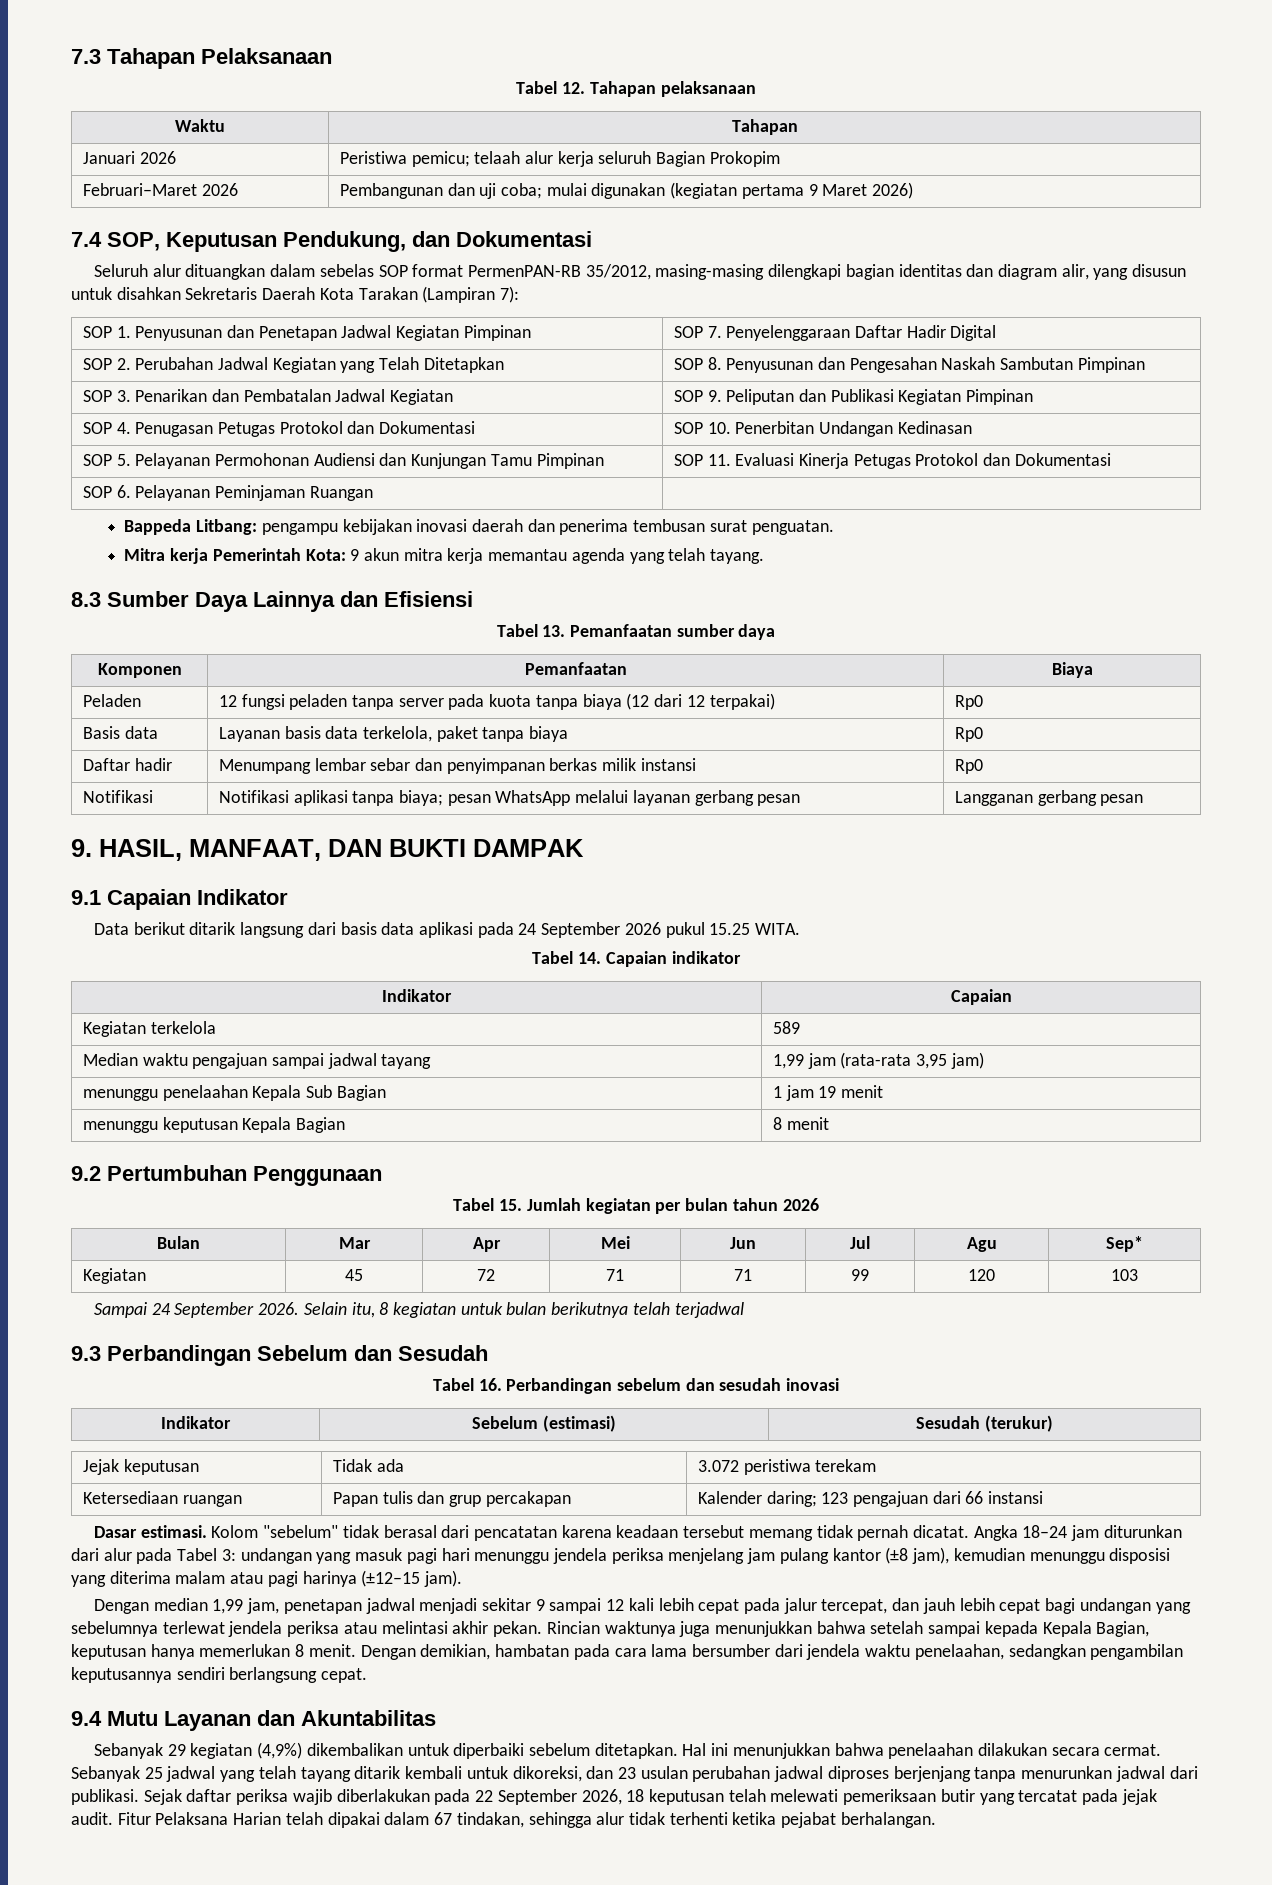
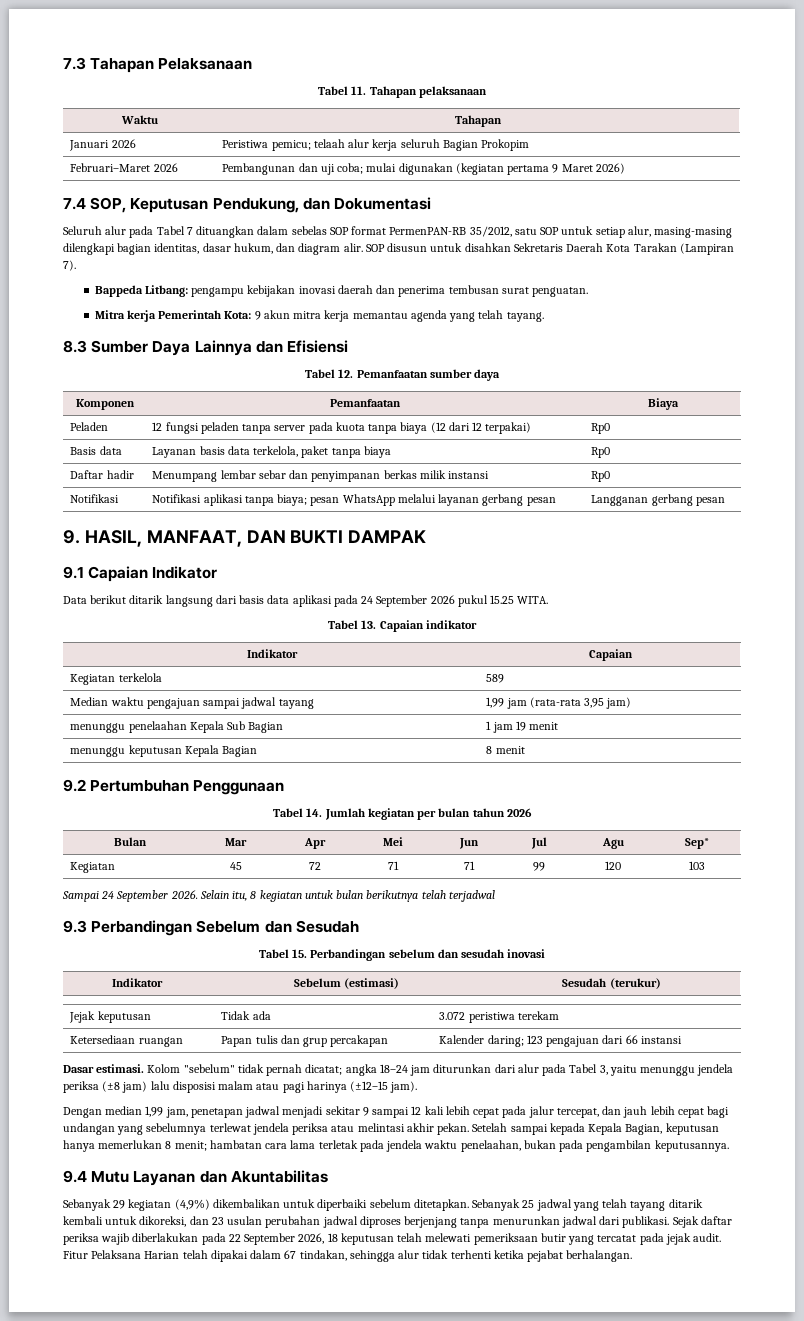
- Tabel 12. Tahapan pelaksanaan
+ Tabel 11. Tahapan pelaksanaan
- Seluruh alur dituangkan dalam sebelas SOP format PermenPAN-RB 35/2012, masing-masing dilengkapi bagian identitas dan diagram alir, yang disusun untuk disahkan Sekretaris Daerah Kota Tarakan (Lampiran 7):
- SOP 1. Penyusunan dan Penetapan Jadwal Kegiatan Pimpinan | SOP 7. Penyelenggaraan Daftar Hadir Digital
- SOP 2. Perubahan Jadwal Kegiatan yang Telah Ditetapkan | SOP 8. Penyusunan dan Pengesahan Naskah Sambutan Pimpinan
- SOP 3. Penarikan dan Pembatalan Jadwal Kegiatan | SOP 9. Peliputan dan Publikasi Kegiatan Pimpinan
- SOP 4. Penugasan Petugas Protokol dan Dokumentasi | SOP 10. Penerbitan Undangan Kedinasan
- SOP 5. Pelayanan Permohonan Audiensi dan Kunjungan Tamu Pimpinan | SOP 11. Evaluasi Kinerja Petugas Protokol dan Dokumentasi
- SOP 6. Pelayanan Peminjaman Ruangan |
+ Seluruh alur pada Tabel 7 dituangkan dalam sebelas SOP format PermenPAN-RB 35/2012, satu SOP untuk setiap alur, masing-masing dilengkapi bagian identitas, dasar hukum, dan diagram alir. SOP disusun untuk disahkan Sekretaris Daerah Kota Tarakan (Lampiran 7).
- Tabel 13. Pemanfaatan sumber daya
+ Tabel 12. Pemanfaatan sumber daya
- Tabel 14. Capaian indikator
+ Tabel 13. Capaian indikator
- Tabel 15. Jumlah kegiatan per bulan tahun 2026
+ Tabel 14. Jumlah kegiatan per bulan tahun 2026
- Tabel 16. Perbandingan sebelum dan sesudah inovasi
+ Tabel 15. Perbandingan sebelum dan sesudah inovasi
- Kolom "sebelum" tidak berasal dari pencatatan karena keadaan tersebut memang tidak pernah dicatat. Angka 18–24 jam diturunkan dari alur pada Tabel 3: undangan yang masuk pagi hari menunggu jendela periksa menjelang jam pulang kantor (±8 jam), kemudian menunggu disposisi yang diterima malam atau pagi harinya (±12–15 jam).
+ Kolom "sebelum" tidak pernah dicatat; angka 18–24 jam diturunkan dari alur pada Tabel 3, yaitu menunggu jendela periksa (±8 jam) lalu disposisi malam atau pagi harinya (±12–15 jam).
- Rincian waktunya juga menunjukkan bahwa setelah sampai kepada Kepala Bagian, keputusan hanya memerlukan 8 menit. Dengan demikian, hambatan pada cara lama bersumber dari jendela waktu penelaahan, sedangkan pengambilan keputusannya sendiri berlangsung cepat.
+ Setelah sampai kepada Kepala Bagian, keputusan hanya memerlukan 8 menit; hambatan cara lama terletak pada jendela waktu penelaahan, bukan pada pengambilan keputusannya.
- Hal ini menunjukkan bahwa penelaahan dilakukan secara cermat.

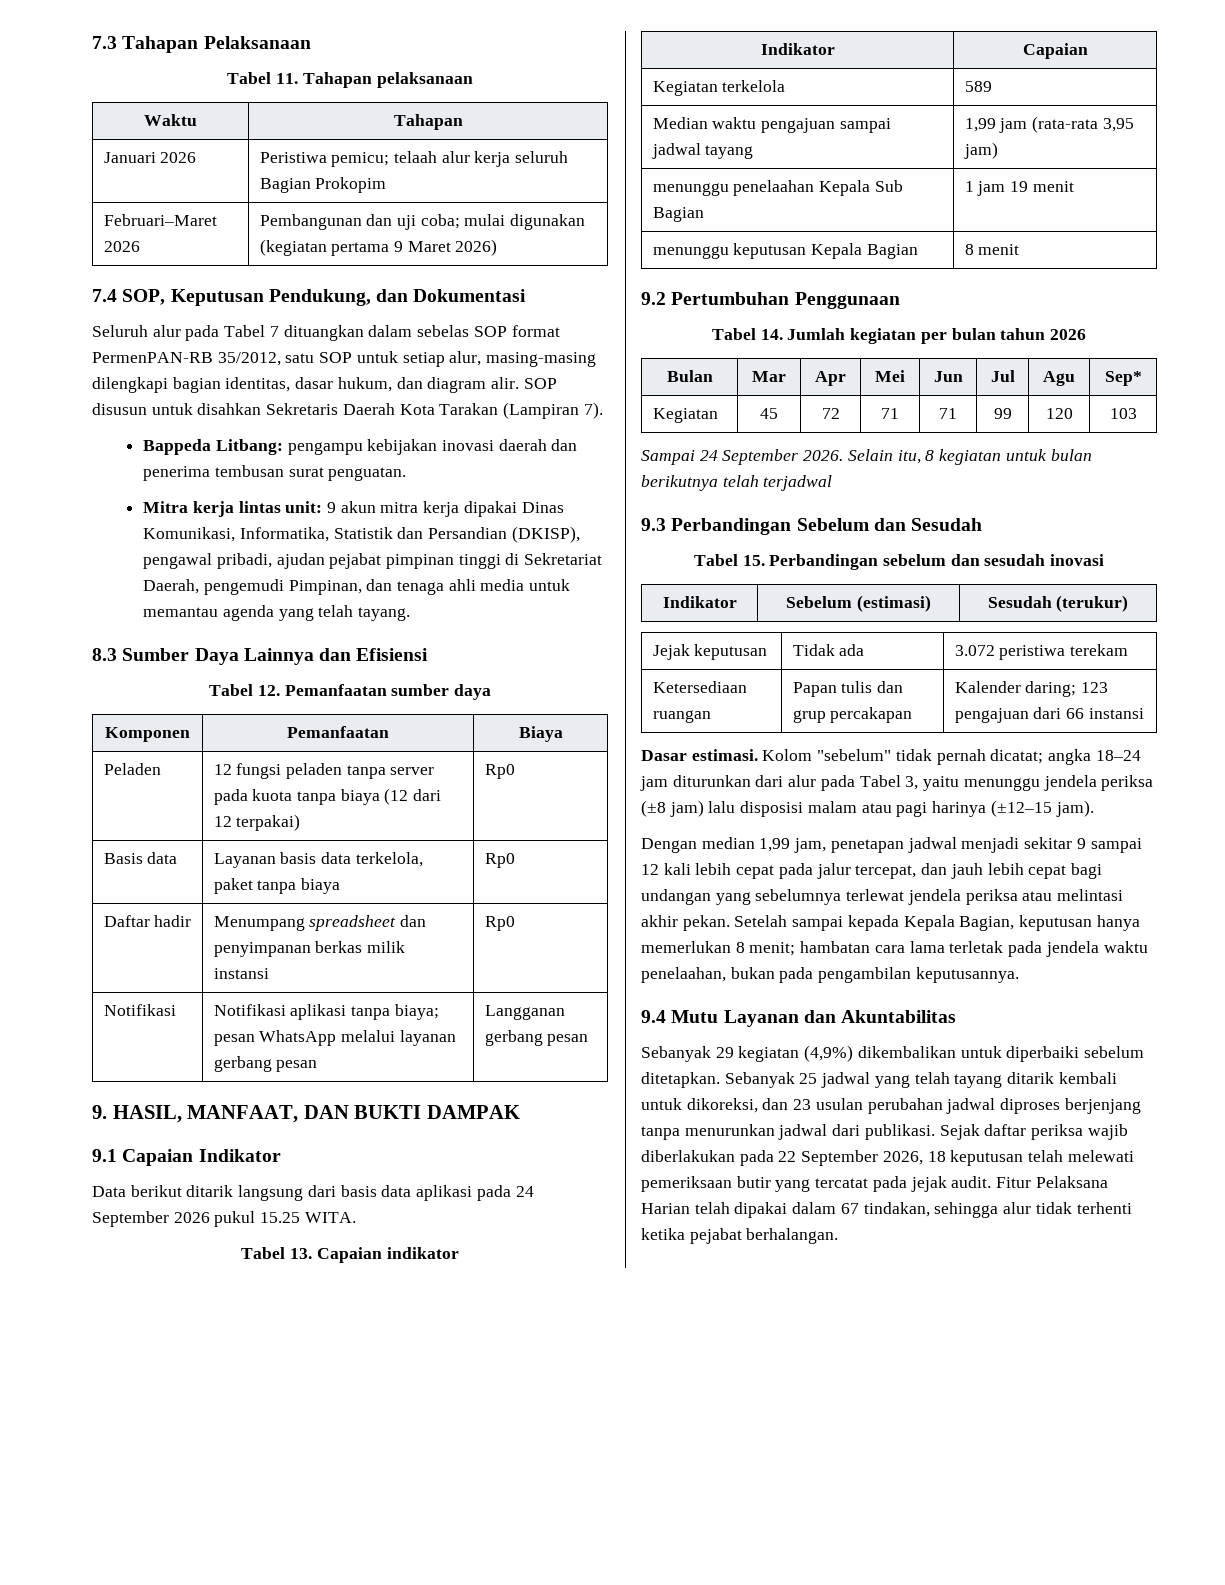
- Mitra kerja Pemerintah Kota: 9 akun mitra kerja memantau agenda yang telah tayang.
+ Mitra kerja lintas unit: 9 akun mitra kerja dipakai Dinas Komunikasi, Informatika, Statistik dan Persandian (DKISP), pengawal pribadi, ajudan pejabat pimpinan tinggi di Sekretariat Daerah, pengemudi Pimpinan, dan tenaga ahli media untuk memantau agenda yang telah tayang.
- Daftar hadir | Menumpang lembar sebar dan penyimpanan berkas milik instansi | Rp0
+ Daftar hadir | Menumpang spreadsheet dan penyimpanan berkas milik instansi | Rp0

